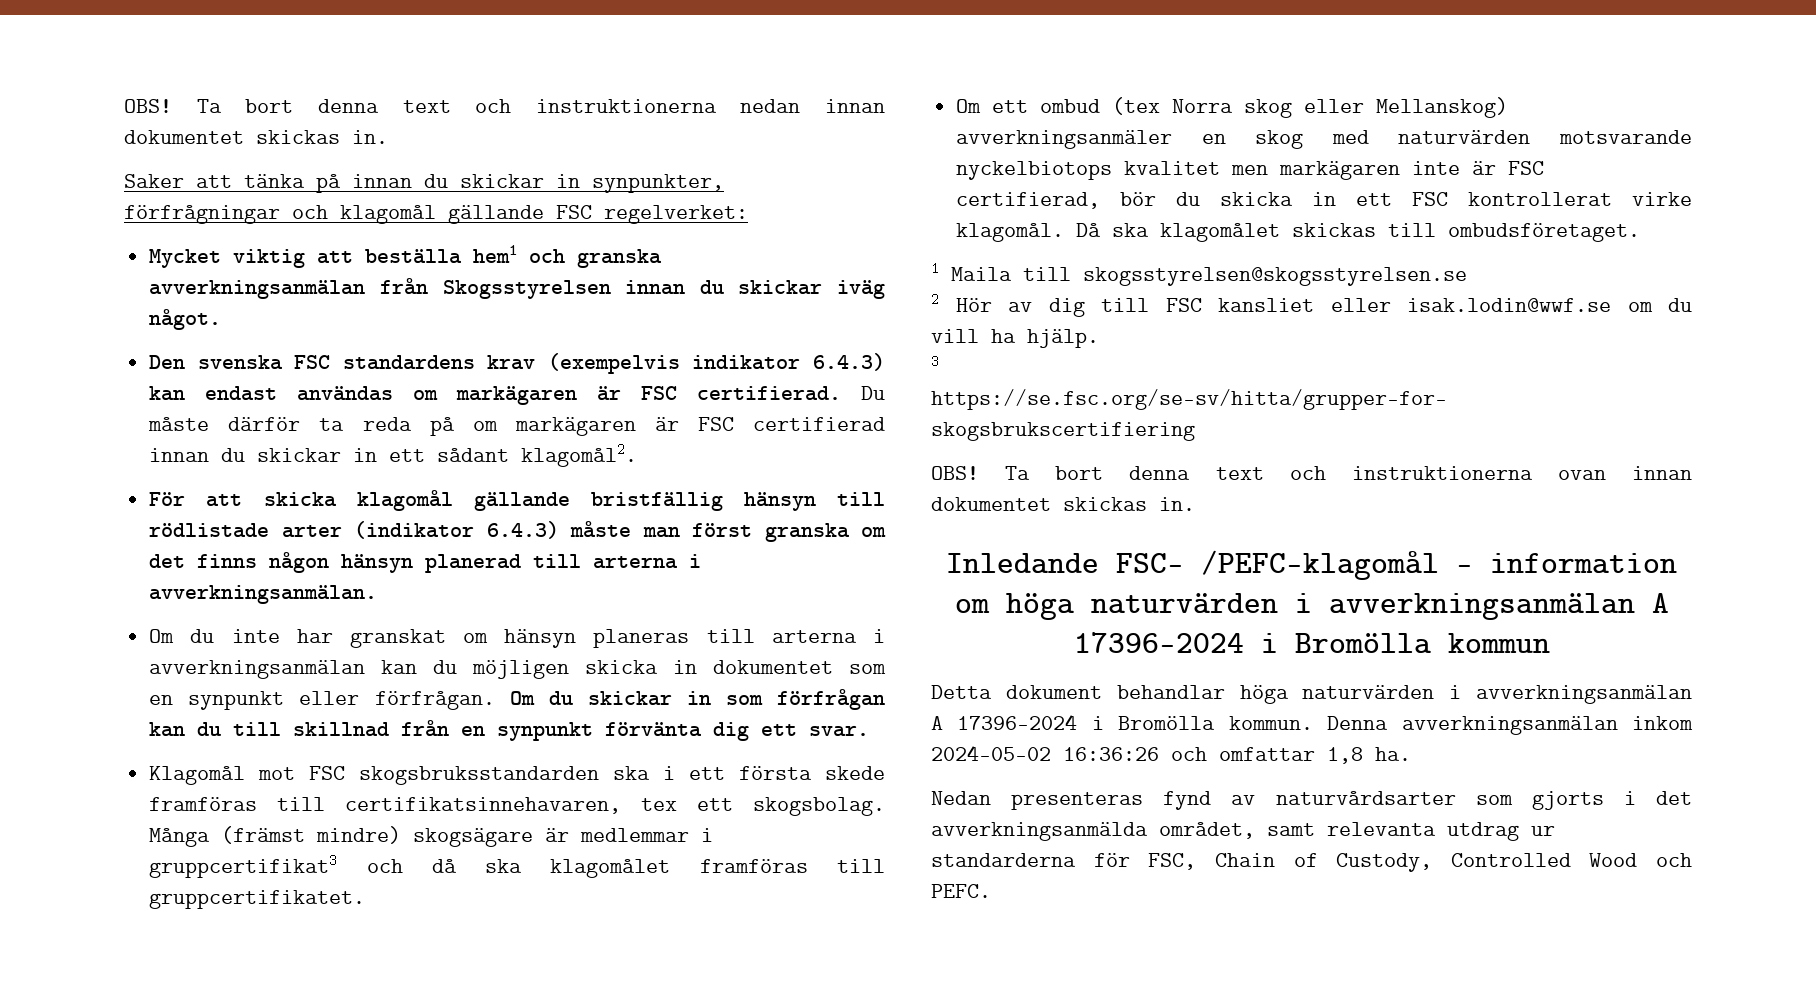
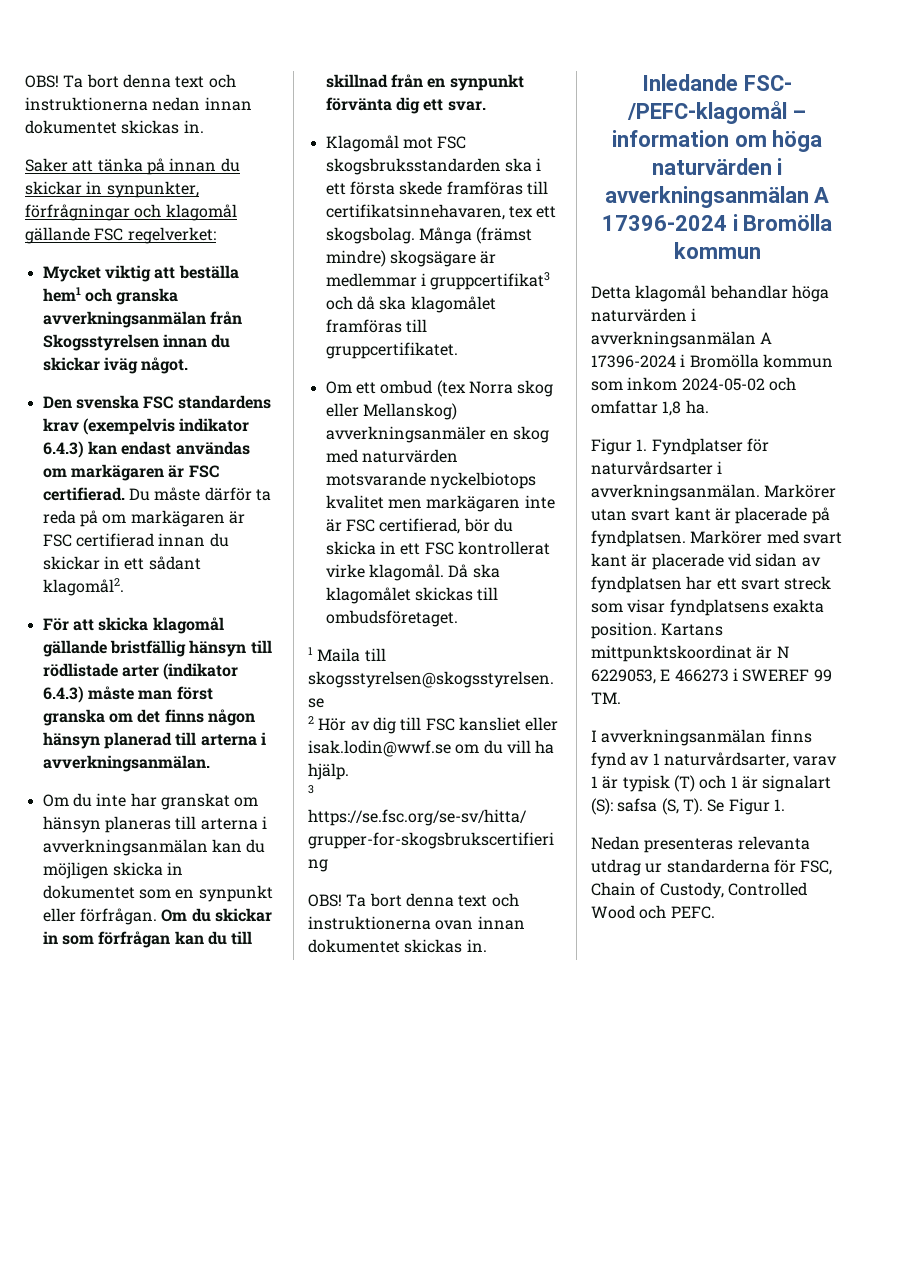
- Detta dokument behandlar höga naturvärden i avverkningsanmälan A 17396-2024 i Bromölla kommun. Denna avverkningsanmälan inkom 2024-05-02 16:36:26 och omfattar 1,8 ha.
+ Detta klagomål behandlar höga naturvärden i avverkningsanmälan A 17396-2024 i Bromölla kommun som inkom 2024-05-02 och omfattar 1,8 ha.
- Nedan presenteras fynd av naturvårdsarter som gjorts i det avverkningsanmälda området, samt relevanta utdrag ur standarderna för FSC, Chain of Custody, Controlled Wood och PEFC.
+ Figur 1. Fyndplatser för naturvårdsarter i avverkningsanmälan. Markörer utan svart kant är placerade på fyndplatsen. Markörer med svart kant är placerade vid sidan av fyndplatsen har ett svart streck som visar fyndplatsens exakta position. Kartans mittpunktskoordinat är N 6229053, E 466273 i SWEREF 99 TM.
+ I avverkningsanmälan finns fynd av 1 naturvårdsarter, varav 1 är typisk (T) och 1 är signalart (S): safsa (S, T). Se Figur 1.
+ Nedan presenteras relevanta utdrag ur standarderna för FSC, Chain of Custody, Controlled Wood och PEFC.

